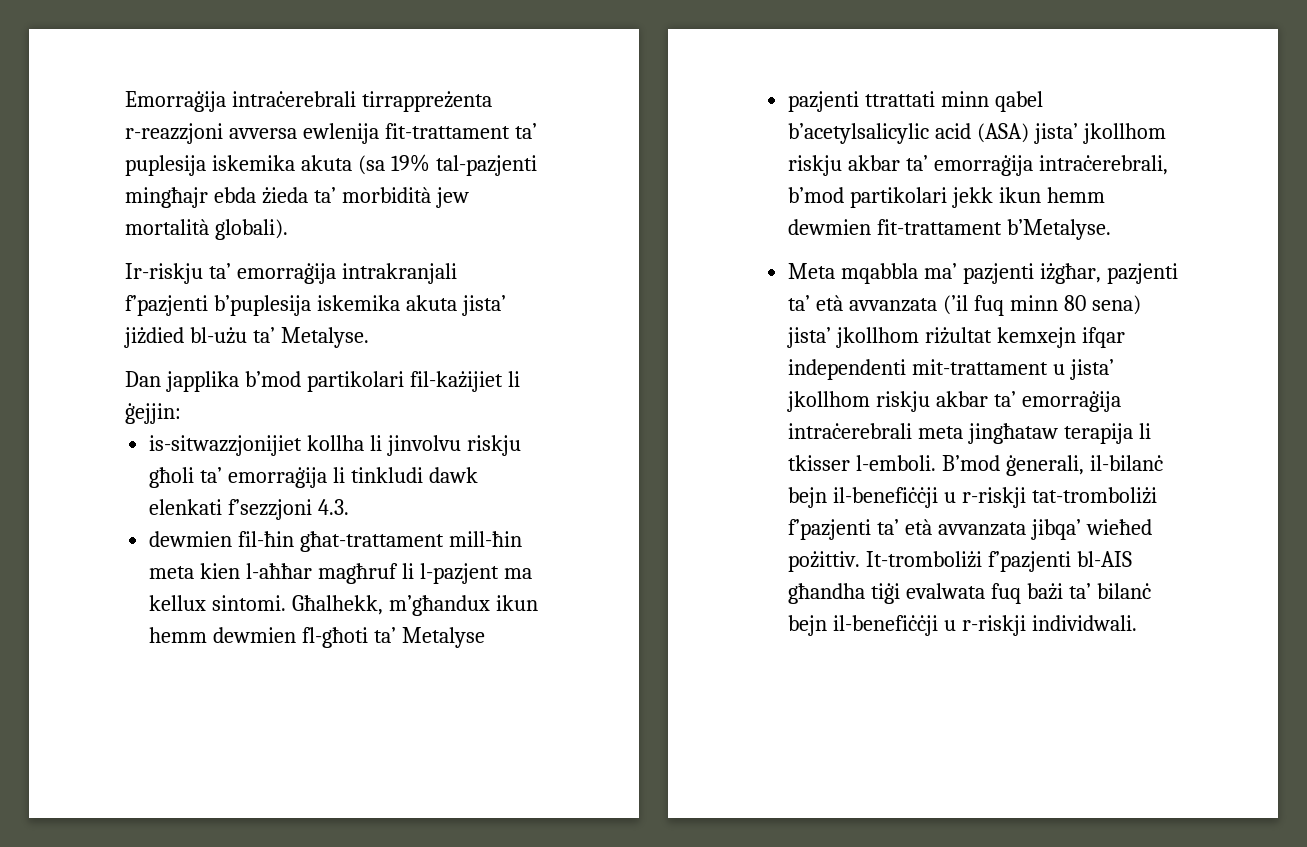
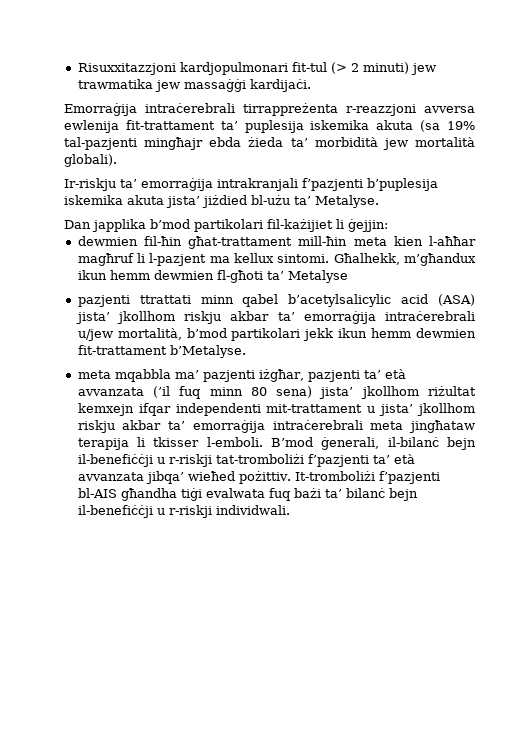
+ Risuxxitazzjoni kardjopulmonari fit-tul (> 2 minuti) jew trawmatika jew massaġġi kardijaċi.
- is-sitwazzjonijiet kollha li jinvolvu riskju għoli ta’ emorraġija li tinkludi dawk elenkati f’sezzjoni 4.3.
- pazjenti ttrattati minn qabel b’acetylsalicylic acid (ASA) jista’ jkollhom riskju akbar ta’ emorraġija intraċerebrali, b’mod partikolari jekk ikun hemm dewmien fit-trattament b’Metalyse.
+ pazjenti ttrattati minn qabel b’acetylsalicylic acid (ASA) jista’ jkollhom riskju akbar ta’ emorraġija intraċerebrali u/jew mortalità, b’mod partikolari jekk ikun hemm dewmien fit-trattament b’Metalyse.
- Meta mqabbla ma’ pazjenti iżgħar, pazjenti ta’ età avvanzata (’il fuq minn 80 sena) jista’ jkollhom riżultat kemxejn ifqar independenti mit-trattament u jista’ jkollhom riskju akbar ta’ emorraġija intraċerebrali meta jingħataw terapija li tkisser l-emboli.
+ meta mqabbla ma’ pazjenti iżgħar, pazjenti ta’ età avvanzata (’il fuq minn 80 sena) jista’ jkollhom riżultat kemxejn ifqar independenti mit-trattament u jista’ jkollhom riskju akbar ta’ emorraġija intraċerebrali meta jingħataw terapija li tkisser l-emboli.

